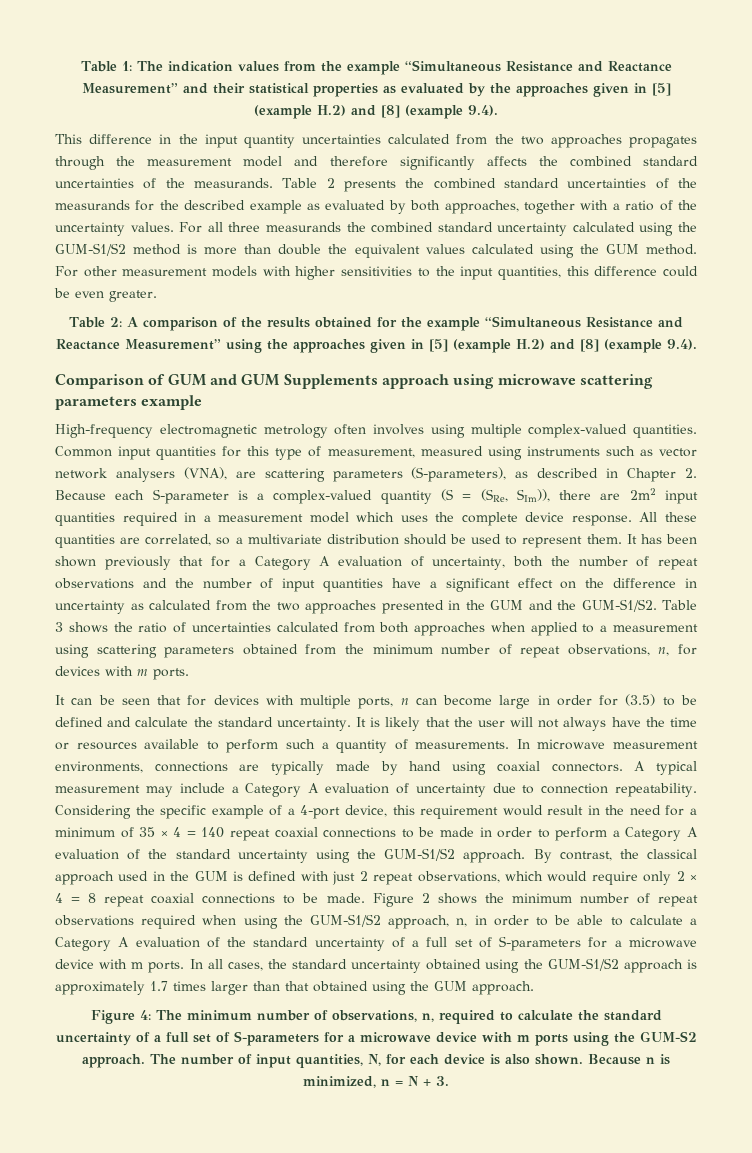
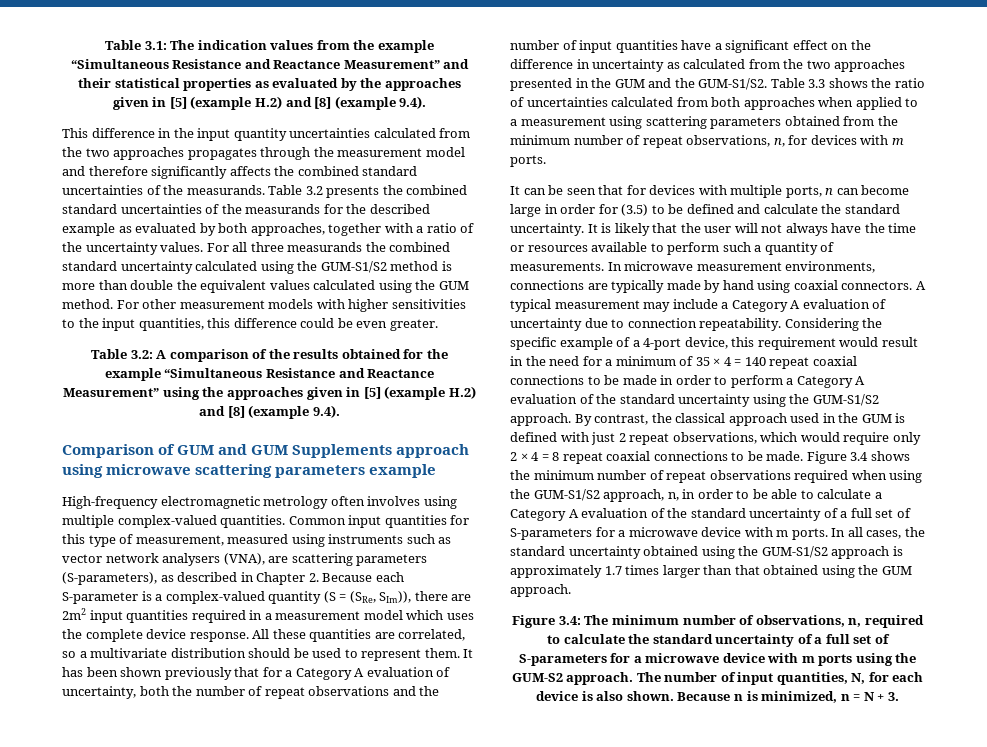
- Table 1: The indication values from the example “Simultaneous Resistance and Reactance Measurement” and their statistical properties as evaluated by the approaches given in [5] (example H.2) and [8] (example 9.4).
+ Table 3.1: The indication values from the example “Simultaneous Resistance and Reactance Measurement” and their statistical properties as evaluated by the approaches given in [5] (example H.2) and [8] (example 9.4).
- Table 2 presents the combined standard uncertainties of the measurands for the described example as evaluated by both approaches, together with a ratio of the uncertainty values.
+ Table 3.2 presents the combined standard uncertainties of the measurands for the described example as evaluated by both approaches, together with a ratio of the uncertainty values.
- Table 2: A comparison of the results obtained for the example “Simultaneous Resistance and Reactance Measurement” using the approaches given in [5] (example H.2) and [8] (example 9.4).
+ Table 3.2: A comparison of the results obtained for the example “Simultaneous Resistance and Reactance Measurement” using the approaches given in [5] (example H.2) and [8] (example 9.4).
- Table 3 shows the ratio of uncertainties calculated from both approaches when applied to a measurement using scattering parameters obtained from the minimum number of repeat observations, n, for devices with m ports.
+ Table 3.3 shows the ratio of uncertainties calculated from both approaches when applied to a measurement using scattering parameters obtained from the minimum number of repeat observations, n, for devices with m ports.
- Figure 2 shows the minimum number of repeat observations required when using the GUM-S1/S2 approach, n, in order to be able to calculate a Category A evaluation of the standard uncertainty of a full set of S-parameters for a microwave device with m ports.
+ Figure 3.4 shows the minimum number of repeat observations required when using the GUM-S1/S2 approach, n, in order to be able to calculate a Category A evaluation of the standard uncertainty of a full set of S-parameters for a microwave device with m ports.
- Figure 4: The minimum number of observations, n, required to calculate the standard uncertainty of a full set of S-parameters for a microwave device with m ports using the GUM-S2 approach.
+ Figure 3.4: The minimum number of observations, n, required to calculate the standard uncertainty of a full set of S-parameters for a microwave device with m ports using the GUM-S2 approach.

